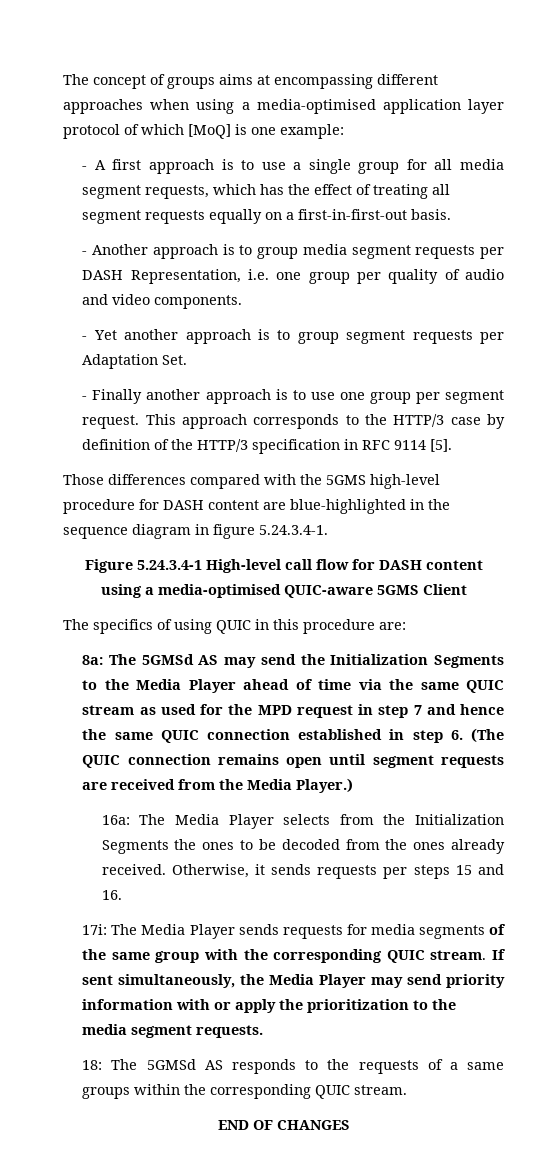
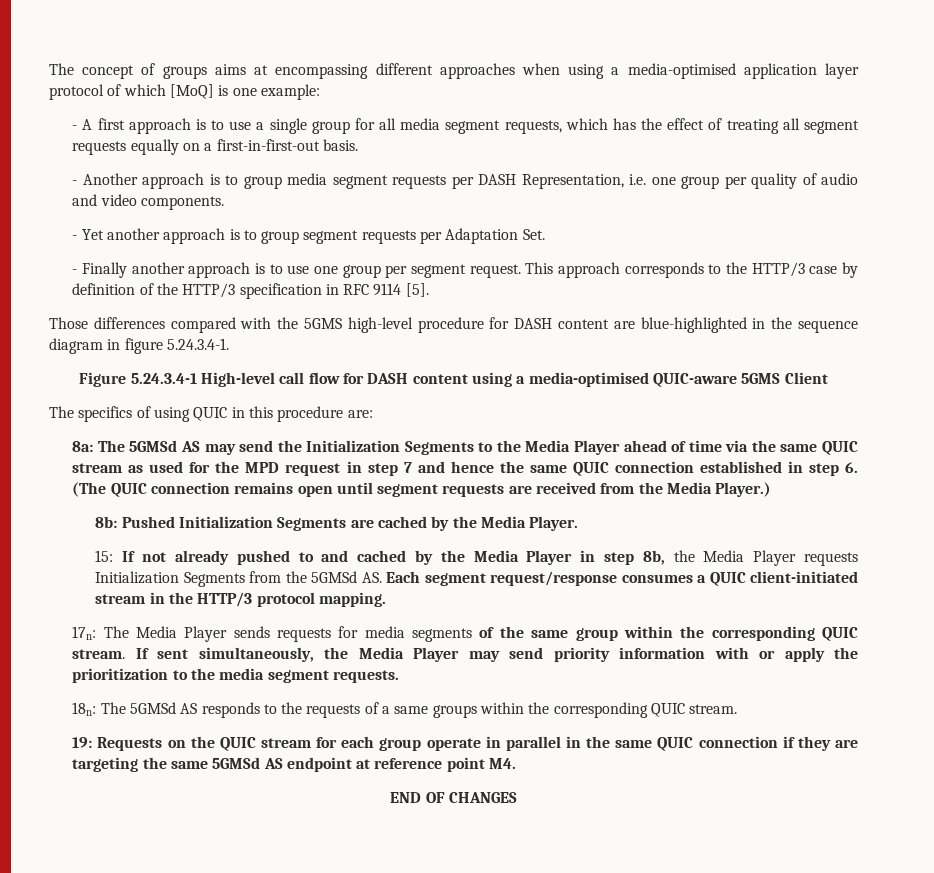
- 16a: The Media Player selects from the Initialization Segments the ones to be decoded from the ones already received. Otherwise, it sends requests per steps 15 and 16.
- 17i: The Media Player sends requests for media segments of the same group with the corresponding QUIC stream.
+ 8b: Pushed Initialization Segments are cached by the Media Player.
+ 15: If not already pushed to and cached by the Media Player in step 8b, the Media Player requests Initialization Segments from the 5GMSd AS. Each segment request/response consumes a QUIC client-initiated stream in the HTTP/3 protocol mapping.
+ 17n: The Media Player sends requests for media segments of the same group within the corresponding QUIC stream.
- 18: The 5GMSd AS responds to the requests of a same groups within the corresponding QUIC stream.
+ 18n: The 5GMSd AS responds to the requests of a same groups within the corresponding QUIC stream.
+ 19: Requests on the QUIC stream for each group operate in parallel in the same QUIC connection if they are targeting the same 5GMSd AS endpoint at reference point M4.

